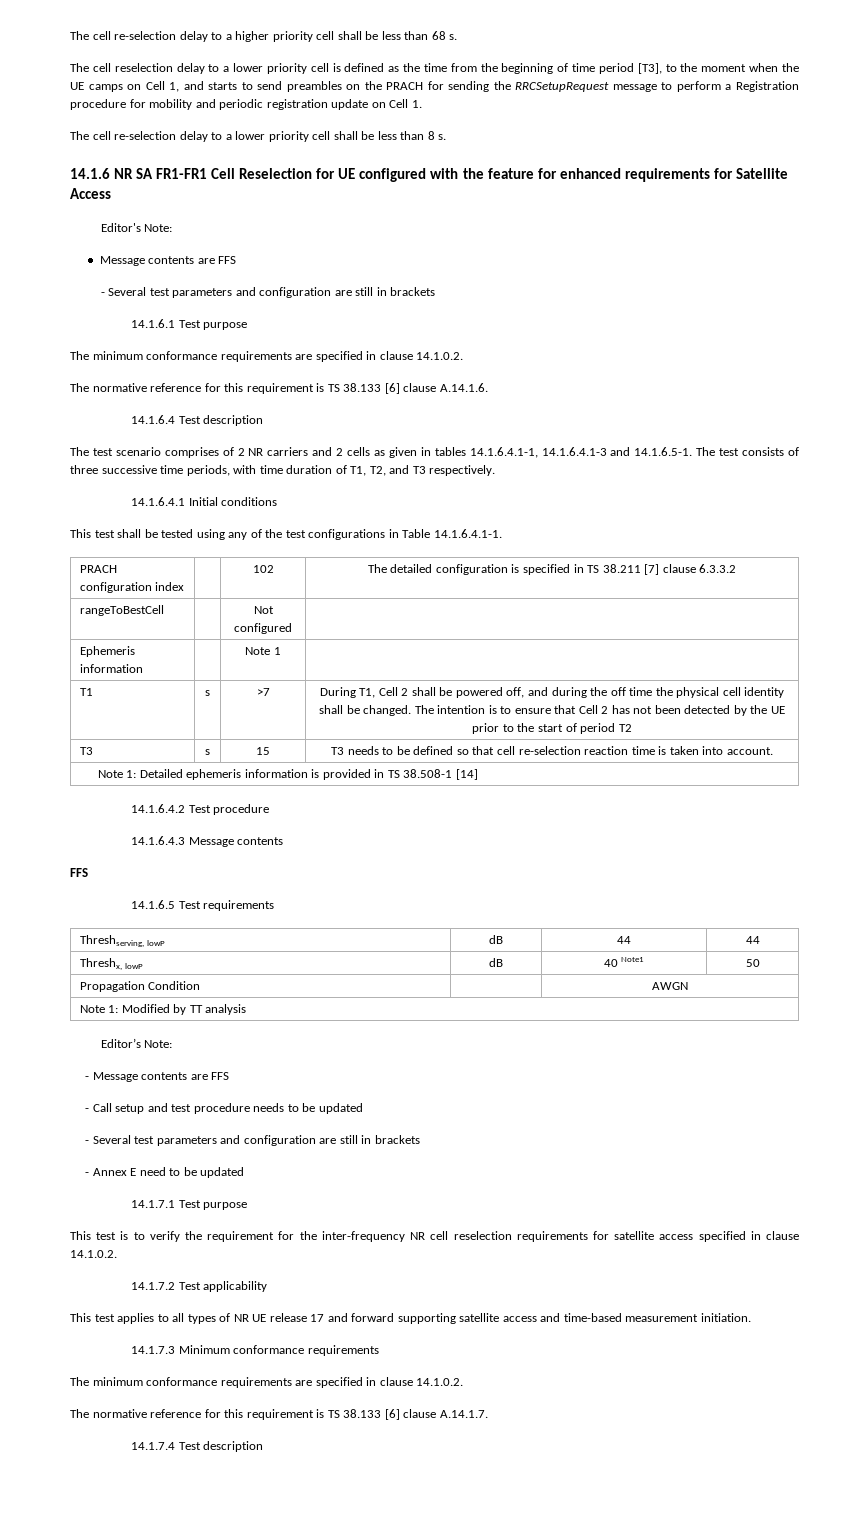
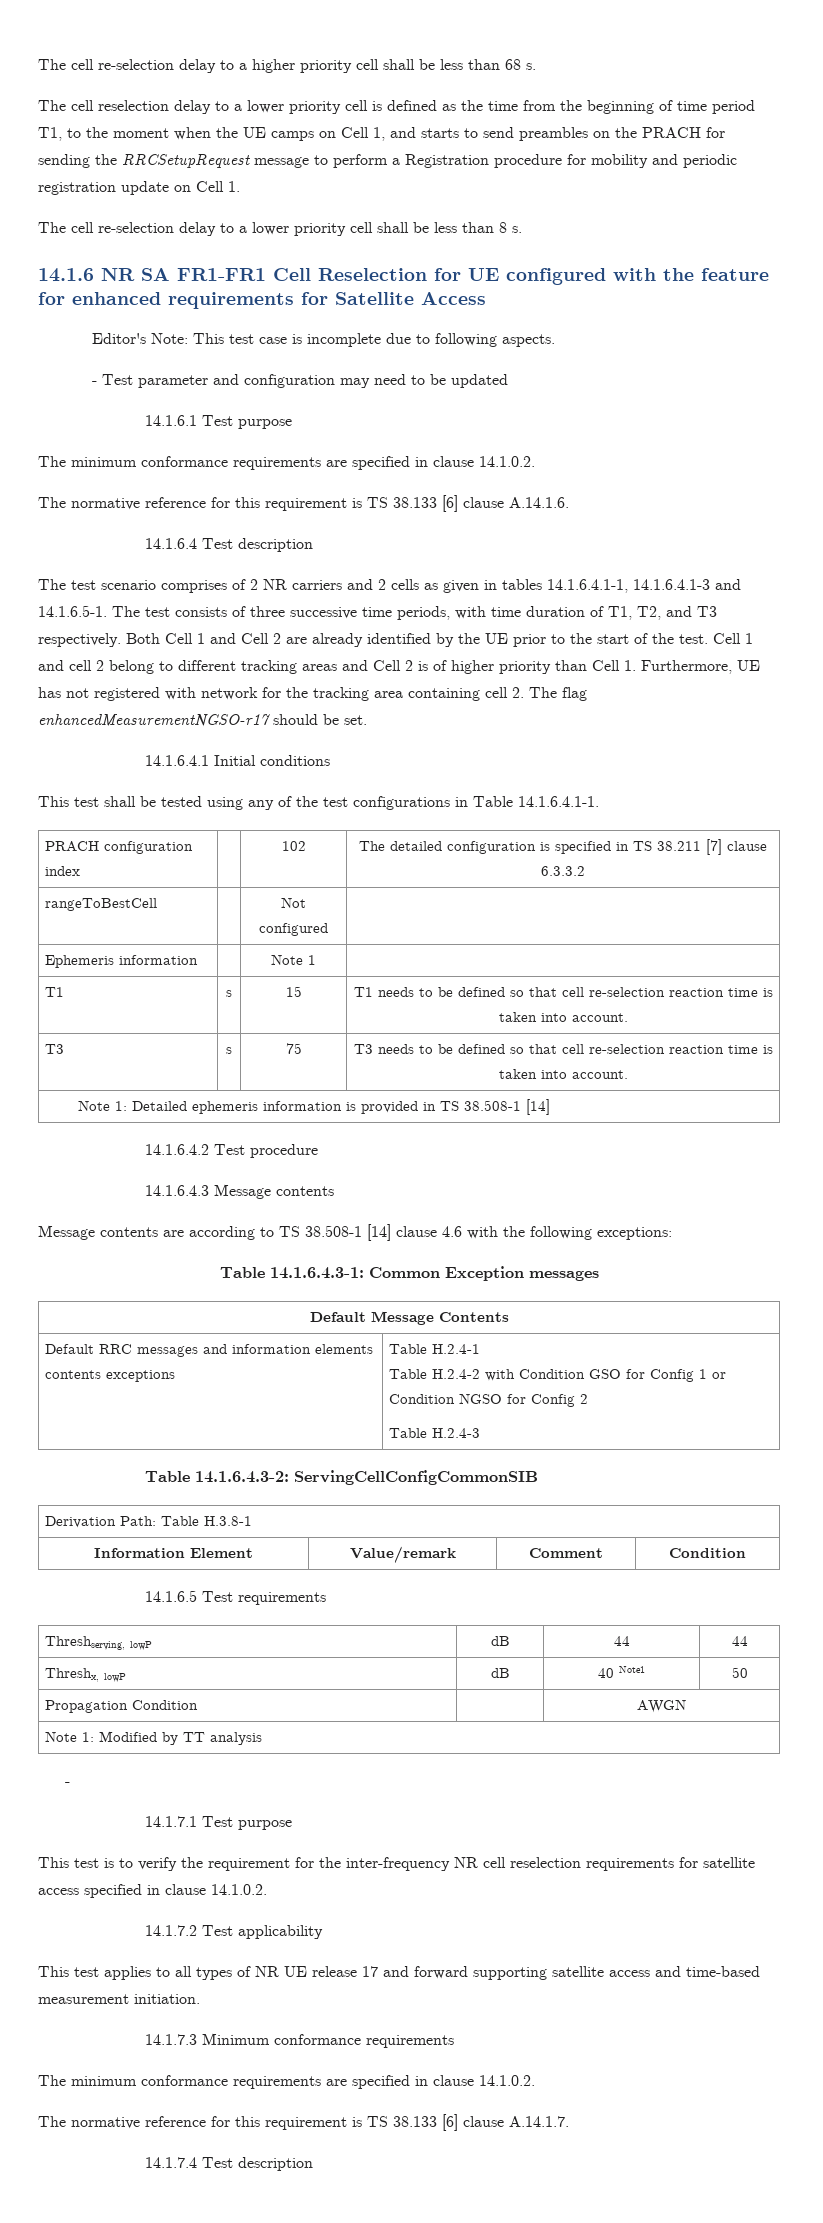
- The cell reselection delay to a lower priority cell is defined as the time from the beginning of time period [T3], to the moment when the UE camps on Cell 1, and starts to send preambles on the PRACH for sending the RRCSetupRequest message to perform a Registration procedure for mobility and periodic registration update on Cell 1.
+ The cell reselection delay to a lower priority cell is defined as the time from the beginning of time period T1, to the moment when the UE camps on Cell 1, and starts to send preambles on the PRACH for sending the RRCSetupRequest message to perform a Registration procedure for mobility and periodic registration update on Cell 1.
  14.1.6 NR SA FR1-FR1 Cell Reselection for UE configured with the feature for enhanced requirements for Satellite Access
- Editor's Note:
- Message contents are FFS
- - Several test parameters and configuration are still in brackets
+ Editor's Note: This test case is incomplete due to following aspects.
+ - Test parameter and configuration may need to be updated
+ Both Cell 1 and Cell 2 are already identified by the UE prior to the start of the test. Cell 1 and cell 2 belong to different tracking areas and Cell 2 is of higher priority than Cell 1. Furthermore, UE has not registered with network for the tracking area containing cell 2. The flag enhancedMeasurementNGSO-r17 should be set.
- >7 | During T1, Cell 2 shall be powered off, and during the off time the physical cell identity shall be changed. The intention is to ensure that Cell 2 has not been detected by the UE prior to the start of period T2
+ 15 | T1 needs to be defined so that cell re-selection reaction time is taken into account.
- T3 | s | 15 | T3 needs to be defined so that cell re-selection reaction time is taken into account.
+ T3 | s | 75 | T3 needs to be defined so that cell re-selection reaction time is taken into account.
  14.1.6.4.3 Message contents
- FFS
+ Message contents are according to TS 38.508-1 [14] clause 4.6 with the following exceptions:
+ Table 14.1.6.4.3-1: Common Exception messages
+ Default Message Contents
+ Default RRC messages and information elements contents exceptions | Table H.2.4-1
+ Table H.2.4-2 with Condition GSO for Config 1 or Condition NGSO for Config 2
+ Table H.2.4-3
+ Table 14.1.6.4.3-2: ServingCellConfigCommonSIB
+ Derivation Path: Table H.3.8-1
+ Information Element | Value/remark | Comment | Condition
  Note 1: Modified by TT analysis
- Editor’s Note:
- - Message contents are FFS
- - Call setup and test procedure needs to be updated
- - Several test parameters and configuration are still in brackets
- - Annex E need to be updated
+ -

